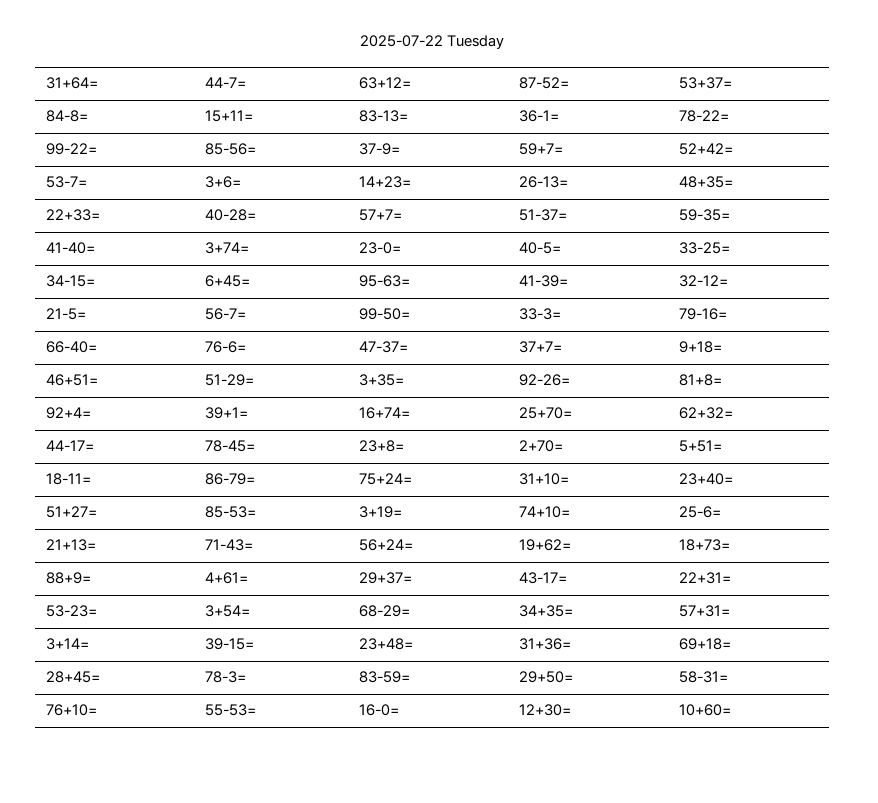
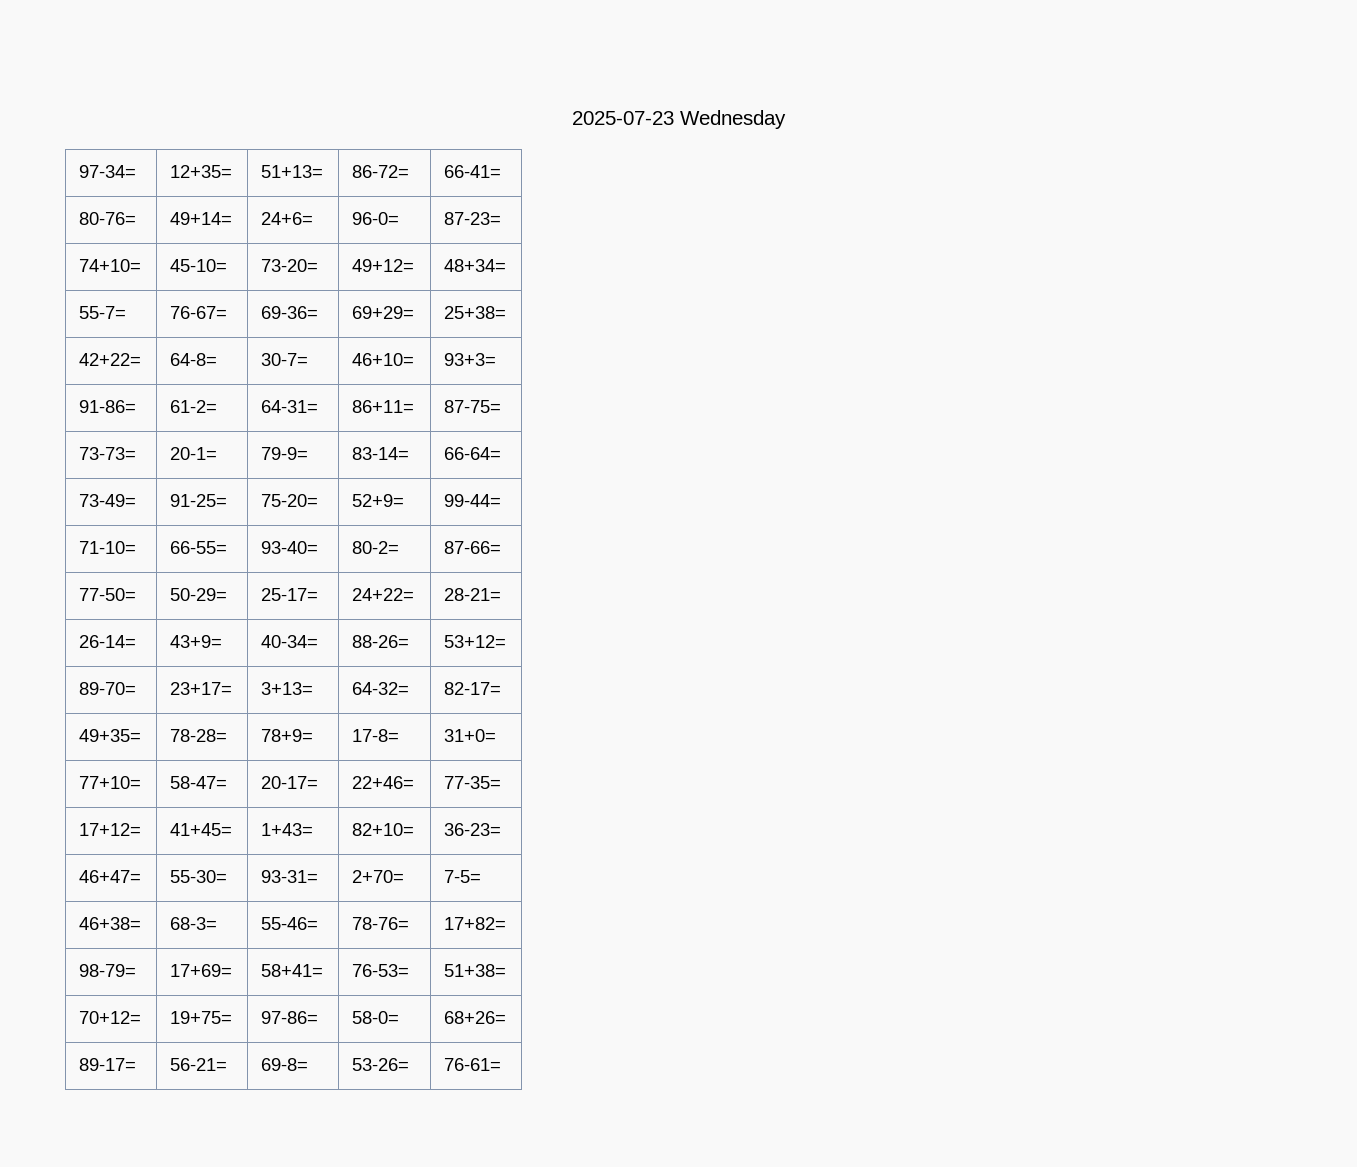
- 2025-07-22 Tuesday
- 31+64= | 44-7= | 63+12= | 87-52= | 53+37=
- 84-8= | 15+11= | 83-13= | 36-1= | 78-22=
- 99-22= | 85-56= | 37-9= | 59+7= | 52+42=
- 53-7= | 3+6= | 14+23= | 26-13= | 48+35=
- 22+33= | 40-28= | 57+7= | 51-37= | 59-35=
- 41-40= | 3+74= | 23-0= | 40-5= | 33-25=
- 34-15= | 6+45= | 95-63= | 41-39= | 32-12=
- 21-5= | 56-7= | 99-50= | 33-3= | 79-16=
- 66-40= | 76-6= | 47-37= | 37+7= | 9+18=
- 46+51= | 51-29= | 3+35= | 92-26= | 81+8=
- 92+4= | 39+1= | 16+74= | 25+70= | 62+32=
- 44-17= | 78-45= | 23+8= | 2+70= | 5+51=
- 18-11= | 86-79= | 75+24= | 31+10= | 23+40=
- 51+27= | 85-53= | 3+19= | 74+10= | 25-6=
- 21+13= | 71-43= | 56+24= | 19+62= | 18+73=
- 88+9= | 4+61= | 29+37= | 43-17= | 22+31=
- 53-23= | 3+54= | 68-29= | 34+35= | 57+31=
- 3+14= | 39-15= | 23+48= | 31+36= | 69+18=
- 28+45= | 78-3= | 83-59= | 29+50= | 58-31=
- 76+10= | 55-53= | 16-0= | 12+30= | 10+60=
+ 2025-07-23 Wednesday
+ 97-34= | 12+35= | 51+13= | 86-72= | 66-41=
+ 80-76= | 49+14= | 24+6= | 96-0= | 87-23=
+ 74+10= | 45-10= | 73-20= | 49+12= | 48+34=
+ 55-7= | 76-67= | 69-36= | 69+29= | 25+38=
+ 42+22= | 64-8= | 30-7= | 46+10= | 93+3=
+ 91-86= | 61-2= | 64-31= | 86+11= | 87-75=
+ 73-73= | 20-1= | 79-9= | 83-14= | 66-64=
+ 73-49= | 91-25= | 75-20= | 52+9= | 99-44=
+ 71-10= | 66-55= | 93-40= | 80-2= | 87-66=
+ 77-50= | 50-29= | 25-17= | 24+22= | 28-21=
+ 26-14= | 43+9= | 40-34= | 88-26= | 53+12=
+ 89-70= | 23+17= | 3+13= | 64-32= | 82-17=
+ 49+35= | 78-28= | 78+9= | 17-8= | 31+0=
+ 77+10= | 58-47= | 20-17= | 22+46= | 77-35=
+ 17+12= | 41+45= | 1+43= | 82+10= | 36-23=
+ 46+47= | 55-30= | 93-31= | 2+70= | 7-5=
+ 46+38= | 68-3= | 55-46= | 78-76= | 17+82=
+ 98-79= | 17+69= | 58+41= | 76-53= | 51+38=
+ 70+12= | 19+75= | 97-86= | 58-0= | 68+26=
+ 89-17= | 56-21= | 69-8= | 53-26= | 76-61=

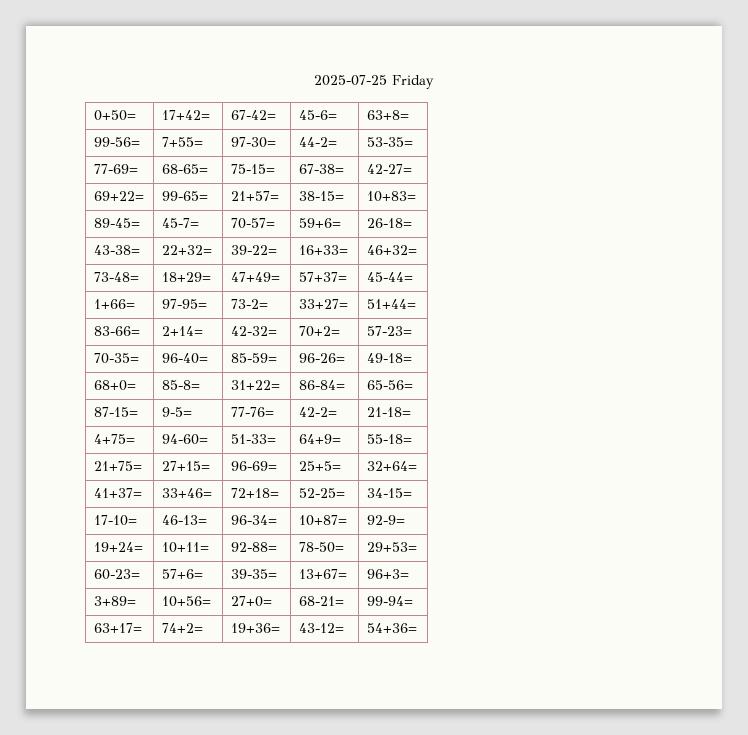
- 2025-07-23 Wednesday
- 97-34= | 12+35= | 51+13= | 86-72= | 66-41=
- 80-76= | 49+14= | 24+6= | 96-0= | 87-23=
- 74+10= | 45-10= | 73-20= | 49+12= | 48+34=
- 55-7= | 76-67= | 69-36= | 69+29= | 25+38=
- 42+22= | 64-8= | 30-7= | 46+10= | 93+3=
- 91-86= | 61-2= | 64-31= | 86+11= | 87-75=
- 73-73= | 20-1= | 79-9= | 83-14= | 66-64=
- 73-49= | 91-25= | 75-20= | 52+9= | 99-44=
- 71-10= | 66-55= | 93-40= | 80-2= | 87-66=
- 77-50= | 50-29= | 25-17= | 24+22= | 28-21=
- 26-14= | 43+9= | 40-34= | 88-26= | 53+12=
- 89-70= | 23+17= | 3+13= | 64-32= | 82-17=
- 49+35= | 78-28= | 78+9= | 17-8= | 31+0=
- 77+10= | 58-47= | 20-17= | 22+46= | 77-35=
- 17+12= | 41+45= | 1+43= | 82+10= | 36-23=
- 46+47= | 55-30= | 93-31= | 2+70= | 7-5=
- 46+38= | 68-3= | 55-46= | 78-76= | 17+82=
- 98-79= | 17+69= | 58+41= | 76-53= | 51+38=
- 70+12= | 19+75= | 97-86= | 58-0= | 68+26=
- 89-17= | 56-21= | 69-8= | 53-26= | 76-61=
+ 2025-07-25 Friday
+ 0+50= | 17+42= | 67-42= | 45-6= | 63+8=
+ 99-56= | 7+55= | 97-30= | 44-2= | 53-35=
+ 77-69= | 68-65= | 75-15= | 67-38= | 42-27=
+ 69+22= | 99-65= | 21+57= | 38-15= | 10+83=
+ 89-45= | 45-7= | 70-57= | 59+6= | 26-18=
+ 43-38= | 22+32= | 39-22= | 16+33= | 46+32=
+ 73-48= | 18+29= | 47+49= | 57+37= | 45-44=
+ 1+66= | 97-95= | 73-2= | 33+27= | 51+44=
+ 83-66= | 2+14= | 42-32= | 70+2= | 57-23=
+ 70-35= | 96-40= | 85-59= | 96-26= | 49-18=
+ 68+0= | 85-8= | 31+22= | 86-84= | 65-56=
+ 87-15= | 9-5= | 77-76= | 42-2= | 21-18=
+ 4+75= | 94-60= | 51-33= | 64+9= | 55-18=
+ 21+75= | 27+15= | 96-69= | 25+5= | 32+64=
+ 41+37= | 33+46= | 72+18= | 52-25= | 34-15=
+ 17-10= | 46-13= | 96-34= | 10+87= | 92-9=
+ 19+24= | 10+11= | 92-88= | 78-50= | 29+53=
+ 60-23= | 57+6= | 39-35= | 13+67= | 96+3=
+ 3+89= | 10+56= | 27+0= | 68-21= | 99-94=
+ 63+17= | 74+2= | 19+36= | 43-12= | 54+36=

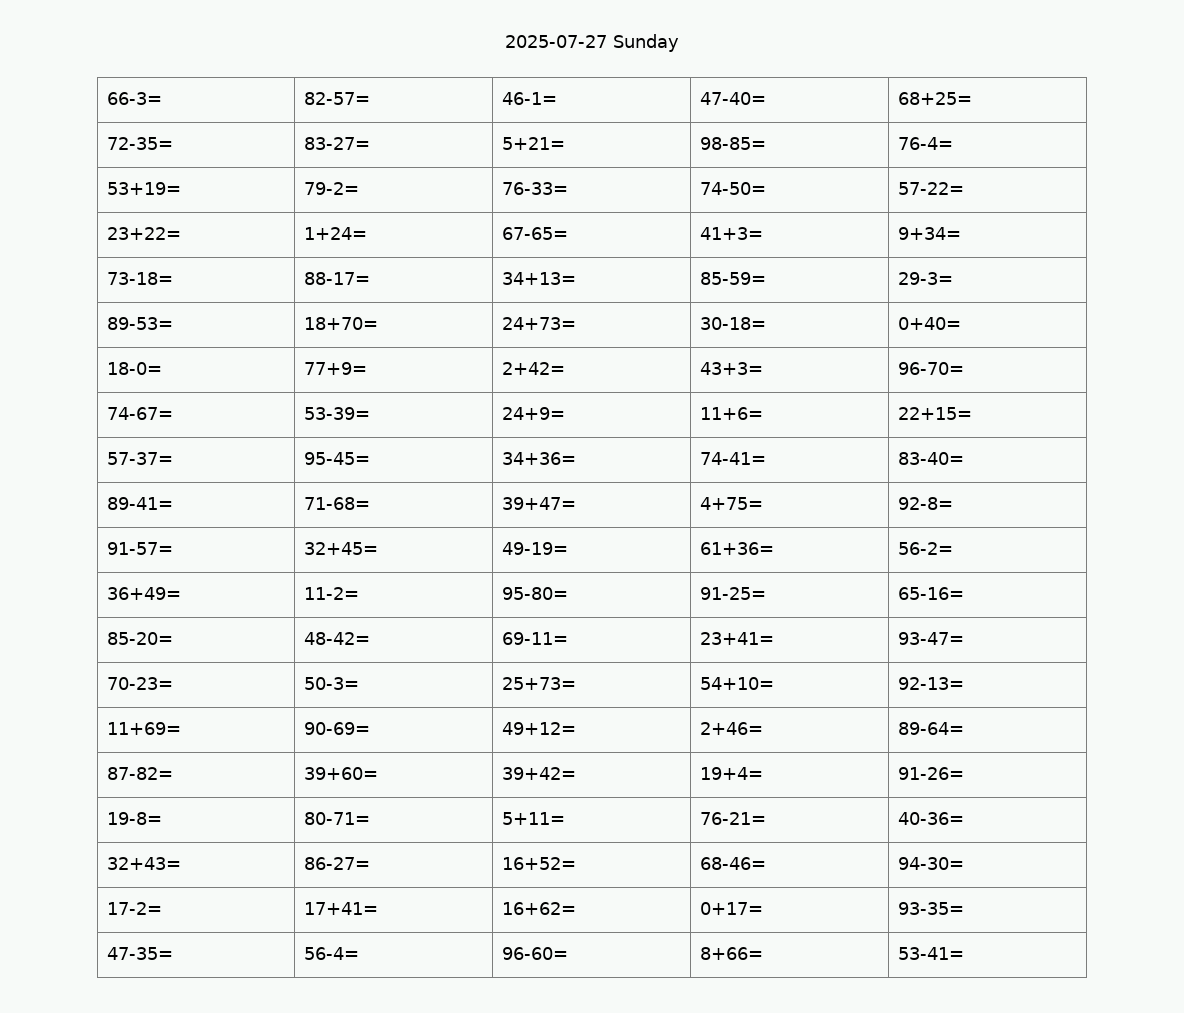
- 2025-07-25 Friday
- 0+50= | 17+42= | 67-42= | 45-6= | 63+8=
- 99-56= | 7+55= | 97-30= | 44-2= | 53-35=
- 77-69= | 68-65= | 75-15= | 67-38= | 42-27=
- 69+22= | 99-65= | 21+57= | 38-15= | 10+83=
- 89-45= | 45-7= | 70-57= | 59+6= | 26-18=
- 43-38= | 22+32= | 39-22= | 16+33= | 46+32=
- 73-48= | 18+29= | 47+49= | 57+37= | 45-44=
- 1+66= | 97-95= | 73-2= | 33+27= | 51+44=
- 83-66= | 2+14= | 42-32= | 70+2= | 57-23=
- 70-35= | 96-40= | 85-59= | 96-26= | 49-18=
- 68+0= | 85-8= | 31+22= | 86-84= | 65-56=
- 87-15= | 9-5= | 77-76= | 42-2= | 21-18=
- 4+75= | 94-60= | 51-33= | 64+9= | 55-18=
- 21+75= | 27+15= | 96-69= | 25+5= | 32+64=
- 41+37= | 33+46= | 72+18= | 52-25= | 34-15=
- 17-10= | 46-13= | 96-34= | 10+87= | 92-9=
- 19+24= | 10+11= | 92-88= | 78-50= | 29+53=
- 60-23= | 57+6= | 39-35= | 13+67= | 96+3=
- 3+89= | 10+56= | 27+0= | 68-21= | 99-94=
- 63+17= | 74+2= | 19+36= | 43-12= | 54+36=
+ 2025-07-27 Sunday
+ 66-3= | 82-57= | 46-1= | 47-40= | 68+25=
+ 72-35= | 83-27= | 5+21= | 98-85= | 76-4=
+ 53+19= | 79-2= | 76-33= | 74-50= | 57-22=
+ 23+22= | 1+24= | 67-65= | 41+3= | 9+34=
+ 73-18= | 88-17= | 34+13= | 85-59= | 29-3=
+ 89-53= | 18+70= | 24+73= | 30-18= | 0+40=
+ 18-0= | 77+9= | 2+42= | 43+3= | 96-70=
+ 74-67= | 53-39= | 24+9= | 11+6= | 22+15=
+ 57-37= | 95-45= | 34+36= | 74-41= | 83-40=
+ 89-41= | 71-68= | 39+47= | 4+75= | 92-8=
+ 91-57= | 32+45= | 49-19= | 61+36= | 56-2=
+ 36+49= | 11-2= | 95-80= | 91-25= | 65-16=
+ 85-20= | 48-42= | 69-11= | 23+41= | 93-47=
+ 70-23= | 50-3= | 25+73= | 54+10= | 92-13=
+ 11+69= | 90-69= | 49+12= | 2+46= | 89-64=
+ 87-82= | 39+60= | 39+42= | 19+4= | 91-26=
+ 19-8= | 80-71= | 5+11= | 76-21= | 40-36=
+ 32+43= | 86-27= | 16+52= | 68-46= | 94-30=
+ 17-2= | 17+41= | 16+62= | 0+17= | 93-35=
+ 47-35= | 56-4= | 96-60= | 8+66= | 53-41=

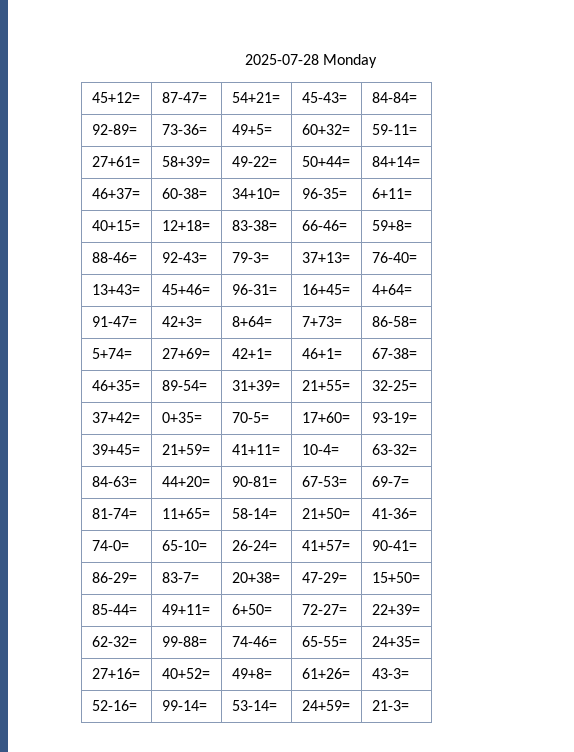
- 2025-07-27 Sunday
- 66-3= | 82-57= | 46-1= | 47-40= | 68+25=
- 72-35= | 83-27= | 5+21= | 98-85= | 76-4=
- 53+19= | 79-2= | 76-33= | 74-50= | 57-22=
- 23+22= | 1+24= | 67-65= | 41+3= | 9+34=
- 73-18= | 88-17= | 34+13= | 85-59= | 29-3=
- 89-53= | 18+70= | 24+73= | 30-18= | 0+40=
- 18-0= | 77+9= | 2+42= | 43+3= | 96-70=
- 74-67= | 53-39= | 24+9= | 11+6= | 22+15=
- 57-37= | 95-45= | 34+36= | 74-41= | 83-40=
- 89-41= | 71-68= | 39+47= | 4+75= | 92-8=
- 91-57= | 32+45= | 49-19= | 61+36= | 56-2=
- 36+49= | 11-2= | 95-80= | 91-25= | 65-16=
- 85-20= | 48-42= | 69-11= | 23+41= | 93-47=
- 70-23= | 50-3= | 25+73= | 54+10= | 92-13=
- 11+69= | 90-69= | 49+12= | 2+46= | 89-64=
- 87-82= | 39+60= | 39+42= | 19+4= | 91-26=
- 19-8= | 80-71= | 5+11= | 76-21= | 40-36=
- 32+43= | 86-27= | 16+52= | 68-46= | 94-30=
- 17-2= | 17+41= | 16+62= | 0+17= | 93-35=
- 47-35= | 56-4= | 96-60= | 8+66= | 53-41=
+ 2025-07-28 Monday
+ 45+12= | 87-47= | 54+21= | 45-43= | 84-84=
+ 92-89= | 73-36= | 49+5= | 60+32= | 59-11=
+ 27+61= | 58+39= | 49-22= | 50+44= | 84+14=
+ 46+37= | 60-38= | 34+10= | 96-35= | 6+11=
+ 40+15= | 12+18= | 83-38= | 66-46= | 59+8=
+ 88-46= | 92-43= | 79-3= | 37+13= | 76-40=
+ 13+43= | 45+46= | 96-31= | 16+45= | 4+64=
+ 91-47= | 42+3= | 8+64= | 7+73= | 86-58=
+ 5+74= | 27+69= | 42+1= | 46+1= | 67-38=
+ 46+35= | 89-54= | 31+39= | 21+55= | 32-25=
+ 37+42= | 0+35= | 70-5= | 17+60= | 93-19=
+ 39+45= | 21+59= | 41+11= | 10-4= | 63-32=
+ 84-63= | 44+20= | 90-81= | 67-53= | 69-7=
+ 81-74= | 11+65= | 58-14= | 21+50= | 41-36=
+ 74-0= | 65-10= | 26-24= | 41+57= | 90-41=
+ 86-29= | 83-7= | 20+38= | 47-29= | 15+50=
+ 85-44= | 49+11= | 6+50= | 72-27= | 22+39=
+ 62-32= | 99-88= | 74-46= | 65-55= | 24+35=
+ 27+16= | 40+52= | 49+8= | 61+26= | 43-3=
+ 52-16= | 99-14= | 53-14= | 24+59= | 21-3=

